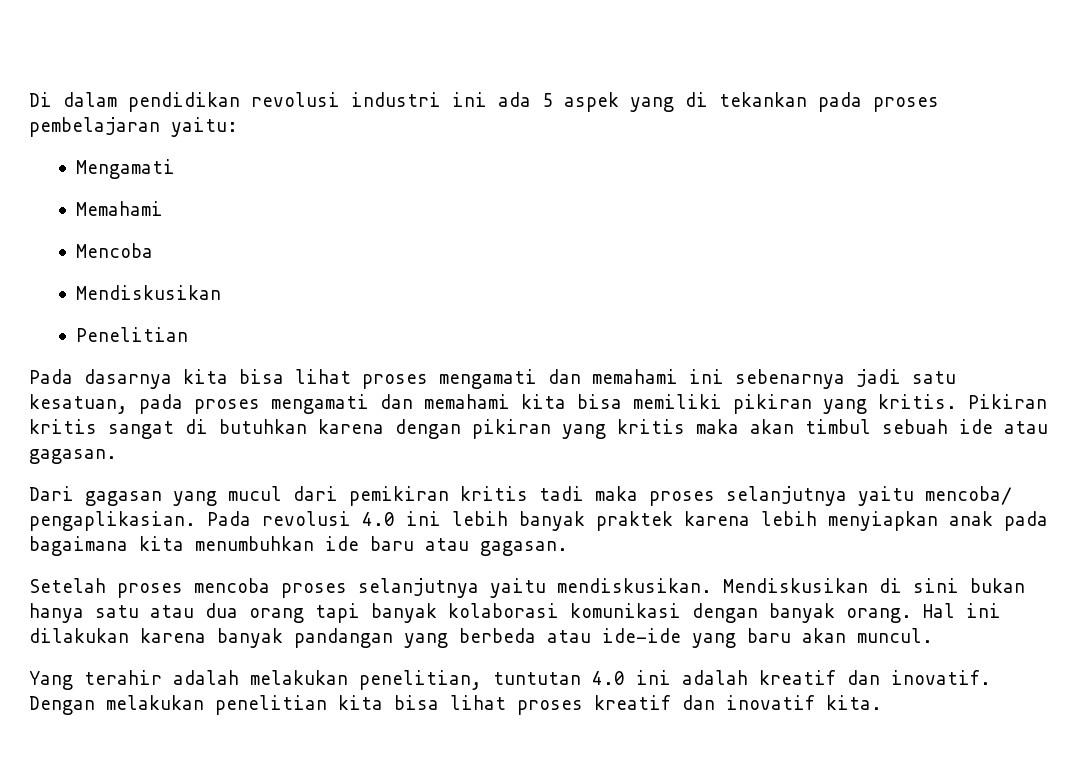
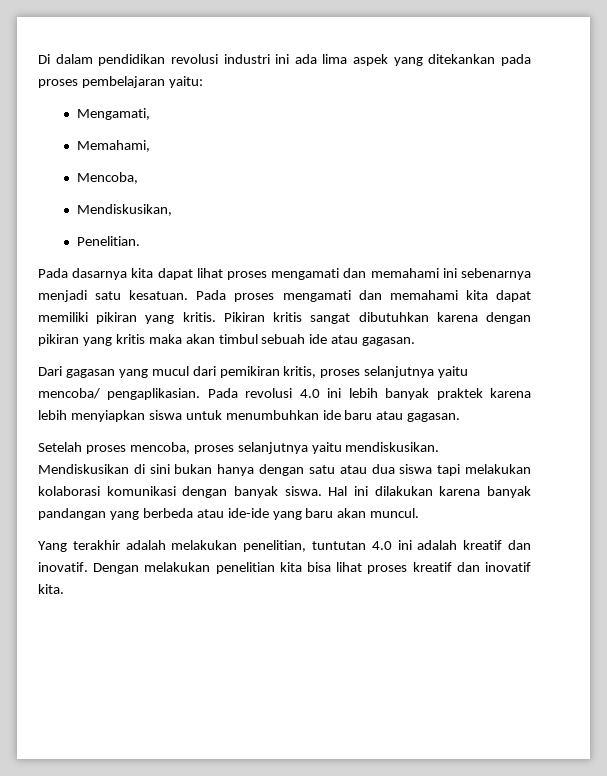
- Di dalam pendidikan revolusi industri ini ada 5 aspek yang di tekankan pada proses pembelajaran yaitu:
+ Di dalam pendidikan revolusi industri ini ada lima aspek yang ditekankan pada proses pembelajaran yaitu:
- Mengamati
- Memahami
- Mencoba
- Mendiskusikan
- Penelitian
+ Mengamati,
+ Memahami,
+ Mencoba,
+ Mendiskusikan,
+ Penelitian.
- Pada dasarnya kita bisa lihat proses mengamati dan memahami ini sebenarnya jadi satu kesatuan, pada proses mengamati dan memahami kita bisa memiliki pikiran yang kritis.
+ Pada dasarnya kita dapat lihat proses mengamati dan memahami ini sebenarnya menjadi satu kesatuan. Pada proses mengamati dan memahami kita dapat memiliki pikiran yang kritis.
- Pikiran kritis sangat di butuhkan karena dengan pikiran yang kritis maka akan timbul sebuah ide atau gagasan.
+ Pikiran kritis sangat dibutuhkan karena dengan pikiran yang kritis maka akan timbul sebuah ide atau gagasan.
- Dari gagasan yang mucul dari pemikiran kritis tadi maka proses selanjutnya yaitu mencoba/ pengaplikasian.
+ Dari gagasan yang mucul dari pemikiran kritis, proses selanjutnya yaitu mencoba/ pengaplikasian.
- Pada revolusi 4.0 ini lebih banyak praktek karena lebih menyiapkan anak pada bagaimana kita menumbuhkan ide baru atau gagasan.
+ Pada revolusi 4.0 ini lebih banyak praktek karena lebih menyiapkan siswa untuk menumbuhkan ide baru atau gagasan.
- Setelah proses mencoba proses selanjutnya yaitu mendiskusikan.
+ Setelah proses mencoba, proses selanjutnya yaitu mendiskusikan.
- Mendiskusikan di sini bukan hanya satu atau dua orang tapi banyak kolaborasi komunikasi dengan banyak orang.
+ Mendiskusikan di sini bukan hanya dengan satu atau dua siswa tapi melakukan kolaborasi komunikasi dengan banyak siswa.
- Yang terahir adalah melakukan penelitian, tuntutan 4.0 ini adalah kreatif dan inovatif.
+ Yang terakhir adalah melakukan penelitian, tuntutan 4.0 ini adalah kreatif dan inovatif.

